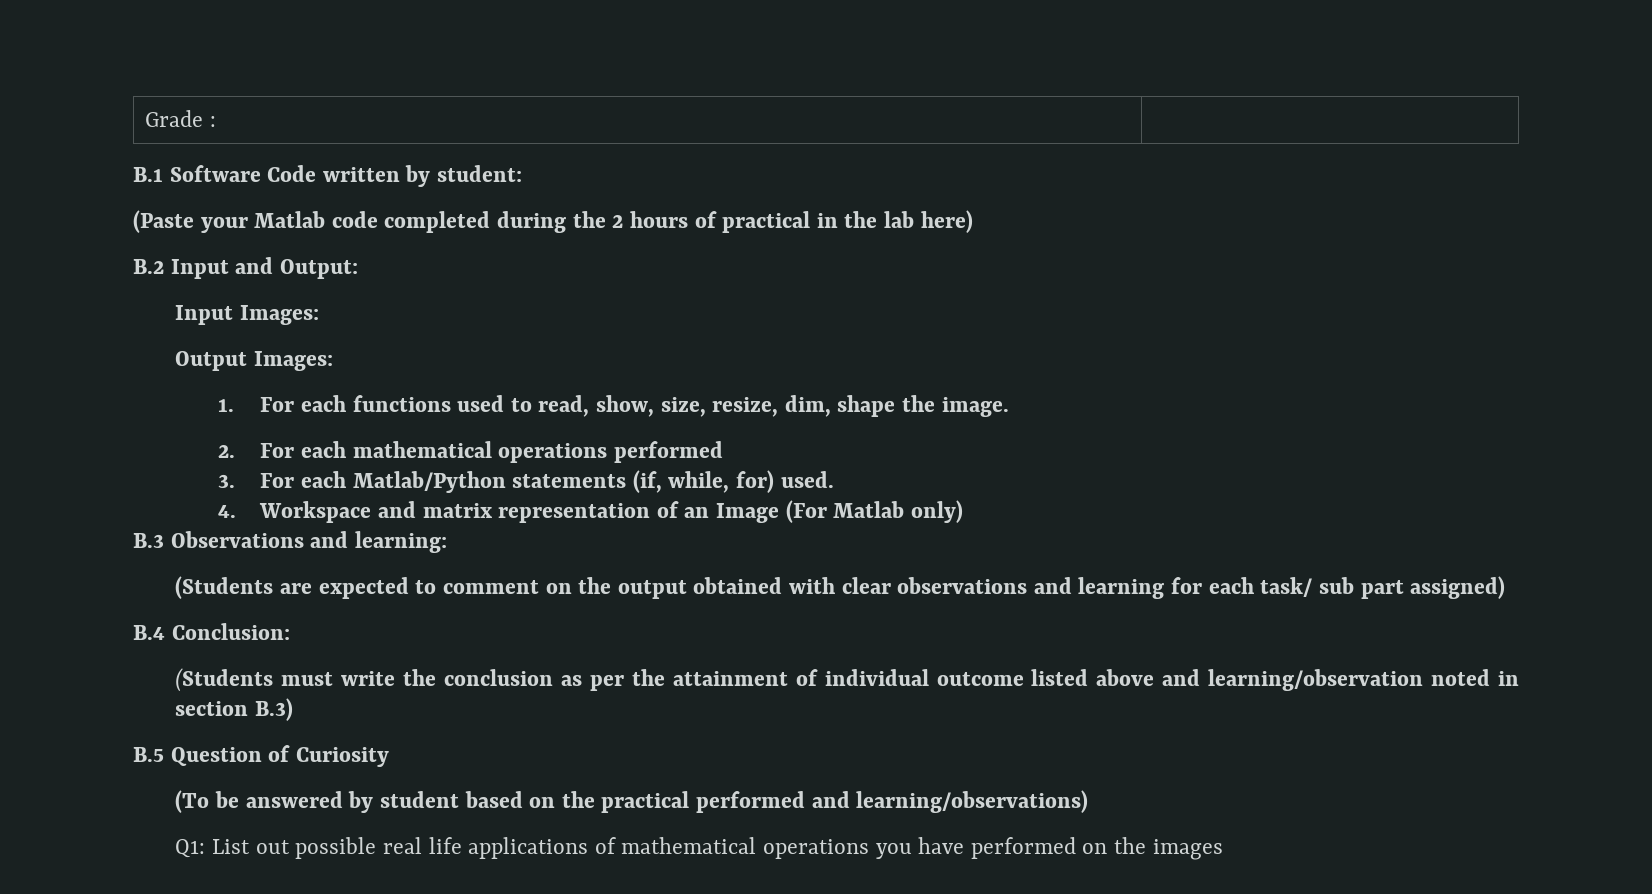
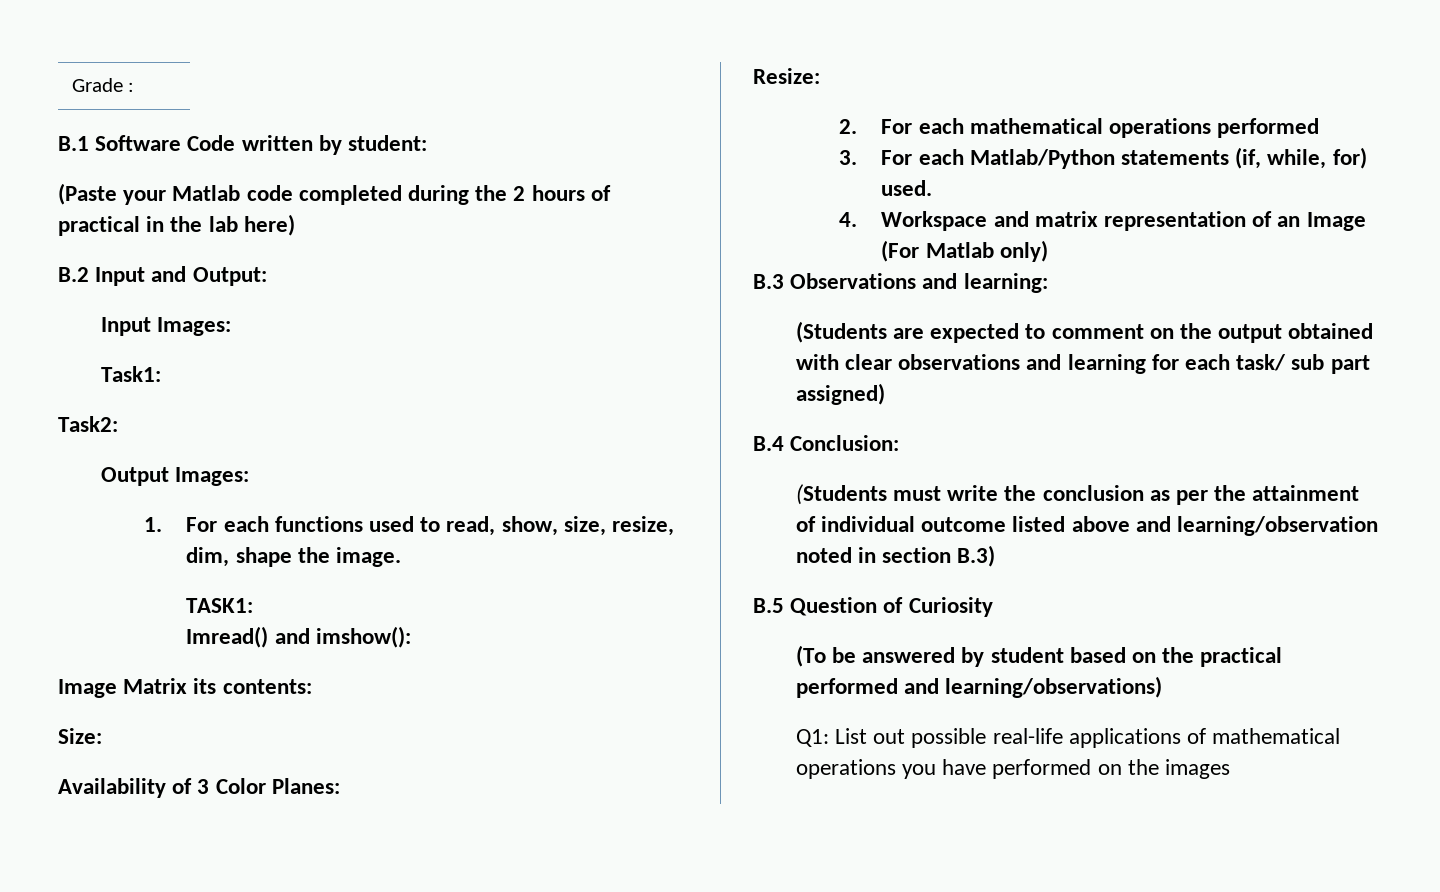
+ Task1:
+ Task2:
+ TASK1:
+ Imread() and imshow():
+ Image Matrix its contents:
+ Size:
+ Availability of 3 Color Planes:
+ Resize:
- Q1: List out possible real life applications of mathematical operations you have performed on the images
+ Q1: List out possible real-life applications of mathematical operations you have performed on the images

